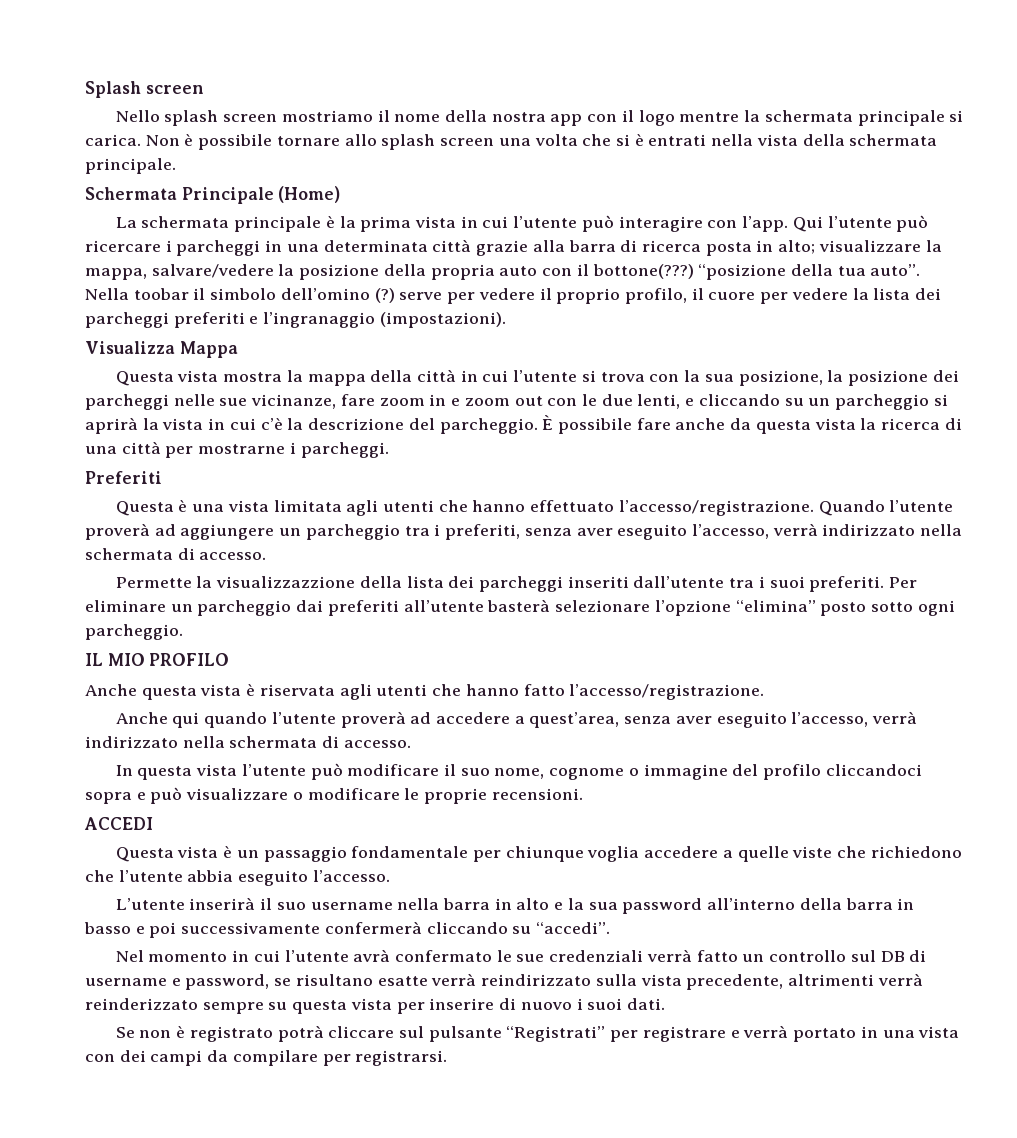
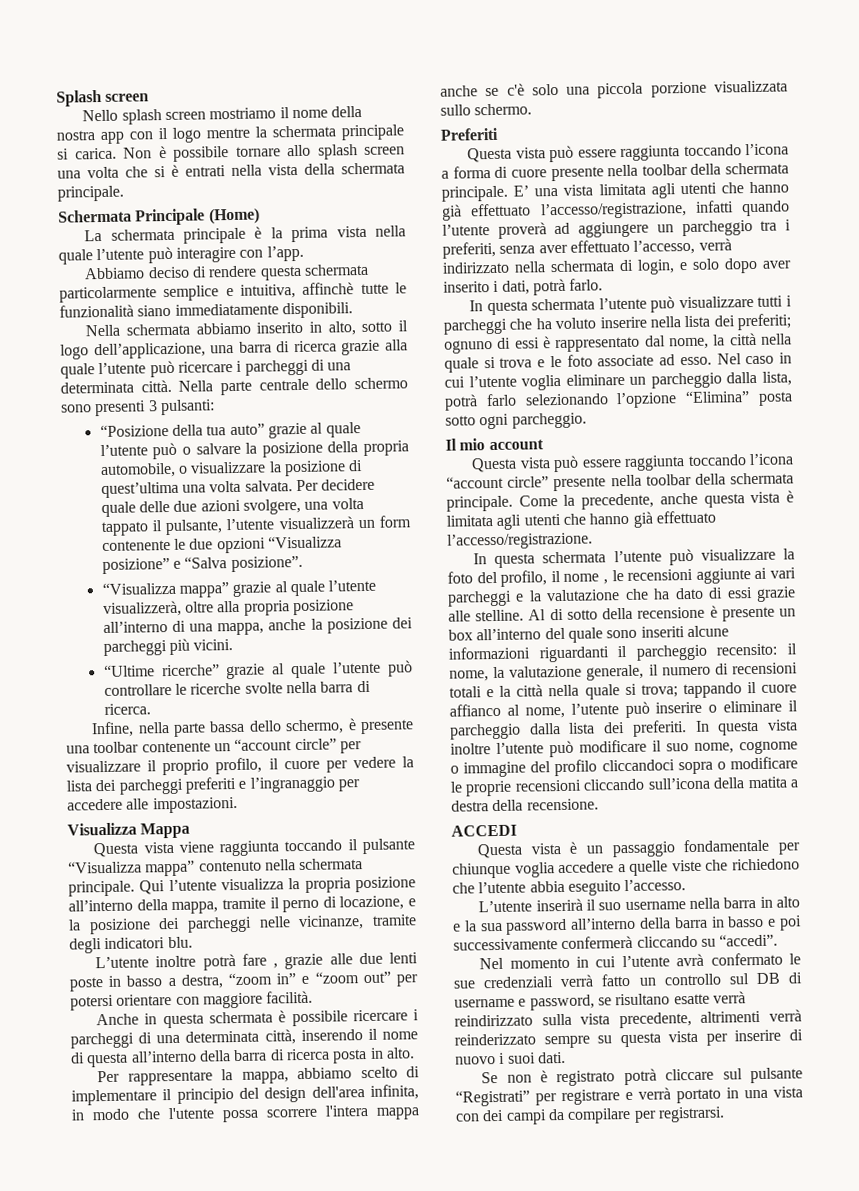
- La schermata principale è la prima vista in cui l’utente può interagire con l’app. Qui l’utente può ricercare i parcheggi in una determinata città grazie alla barra di ricerca posta in alto; visualizzare la mappa, salvare/vedere la posizione della propria auto con il bottone(???) “posizione della tua auto”. Nella toobar il simbolo dell’omino (?) serve per vedere il proprio profilo, il cuore per vedere la lista dei parcheggi preferiti e l’ingranaggio (impostazioni).
+ La schermata principale è la prima vista nella quale l’utente può interagire con l’app.
+ Abbiamo deciso di rendere questa schermata particolarmente semplice e intuitiva, affinchè tutte le funzionalità siano immediatamente disponibili.
+ Nella schermata abbiamo inserito in alto, sotto il logo dell’applicazione, una barra di ricerca grazie alla quale l’utente può ricercare i parcheggi di una determinata città. Nella parte centrale dello schermo sono presenti 3 pulsanti:
+ “Posizione della tua auto” grazie al quale l’utente può o salvare la posizione della propria automobile, o visualizzare la posizione di quest’ultima una volta salvata. Per decidere quale delle due azioni svolgere, una volta tappato il pulsante, l’utente visualizzerà un form contenente le due opzioni “Visualizza posizione” e “Salva posizione”.
+ “Visualizza mappa” grazie al quale l’utente visualizzerà, oltre alla propria posizione all’interno di una mappa, anche la posizione dei parcheggi più vicini.
+ “Ultime ricerche” grazie al quale l’utente può controllare le ricerche svolte nella barra di ricerca.
+ Infine, nella parte bassa dello schermo, è presente una toolbar contenente un “account circle” per visualizzare il proprio profilo, il cuore per vedere la lista dei parcheggi preferiti e l’ingranaggio per accedere alle impostazioni.
- Questa vista mostra la mappa della città in cui l’utente si trova con la sua posizione, la posizione dei parcheggi nelle sue vicinanze, fare zoom in e zoom out con le due lenti, e cliccando su un parcheggio si aprirà la vista in cui c’è la descrizione del parcheggio. È possibile fare anche da questa vista la ricerca di una città per mostrarne i parcheggi.
+ Questa vista viene raggiunta toccando il pulsante “Visualizza mappa” contenuto nella schermata principale. Qui l’utente visualizza la propria posizione all’interno della mappa, tramite il perno di locazione, e la posizione dei parcheggi nelle vicinanze, tramite degli indicatori blu.
+ L’utente inoltre potrà fare , grazie alle due lenti poste in basso a destra, “zoom in” e “zoom out” per potersi orientare con maggiore facilità.
+ Anche in questa schermata è possibile ricercare i parcheggi di una determinata città, inserendo il nome di questa all’interno della barra di ricerca posta in alto.
+ Per rappresentare la mappa, abbiamo scelto di implementare il principio del design dell'area infinita, in modo che l'utente possa scorrere l'intera mappa anche se c'è solo una piccola porzione visualizzata sullo schermo.
  Preferiti
- Questa è una vista limitata agli utenti che hanno effettuato l’accesso/registrazione. Quando l’utente proverà ad aggiungere un parcheggio tra i preferiti, senza aver eseguito l’accesso, verrà indirizzato nella schermata di accesso.
- Permette la visualizzazzione della lista dei parcheggi inseriti dall’utente tra i suoi preferiti. Per eliminare un parcheggio dai preferiti all’utente basterà selezionare l’opzione “elimina” posto sotto ogni parcheggio.
- IL MIO PROFILO
- Anche questa vista è riservata agli utenti che hanno fatto l’accesso/registrazione.
+ Questa vista può essere raggiunta toccando l’icona a forma di cuore presente nella toolbar della schermata principale. E’ una vista limitata agli utenti che hanno già effettuato l’accesso/registrazione, infatti quando l’utente proverà ad aggiungere un parcheggio tra i preferiti, senza aver effettuato l’accesso, verrà indirizzato nella schermata di login, e solo dopo aver inserito i dati, potrà farlo.
+ In questa schermata l’utente può visualizzare tutti i parcheggi che ha voluto inserire nella lista dei preferiti; ognuno di essi è rappresentato dal nome, la città nella quale si trova e le foto associate ad esso. Nel caso in cui l’utente voglia eliminare un parcheggio dalla lista, potrà farlo selezionando l’opzione “Elimina” posta sotto ogni parcheggio.
+ Il mio account
+ Questa vista può essere raggiunta toccando l’icona “account circle” presente nella toolbar della schermata principale. Come la precedente, anche questa vista è limitata agli utenti che hanno già effettuato l’accesso/registrazione.
- Anche qui quando l’utente proverà ad accedere a quest’area, senza aver eseguito l’accesso, verrà indirizzato nella schermata di accesso.
- In questa vista l’utente può modificare il suo nome, cognome o immagine del profilo cliccandoci sopra e può visualizzare o modificare le proprie recensioni.
+ In questa schermata l’utente può visualizzare la foto del profilo, il nome , le recensioni aggiunte ai vari parcheggi e la valutazione che ha dato di essi grazie alle stelline. Al di sotto della recensione è presente un box all’interno del quale sono inseriti alcune informazioni riguardanti il parcheggio recensito: il nome, la valutazione generale, il numero di recensioni totali e la città nella quale si trova; tappando il cuore affianco al nome, l’utente può inserire o eliminare il parcheggio dalla lista dei preferiti. In questa vista inoltre l’utente può modificare il suo nome, cognome o immagine del profilo cliccandoci sopra o modificare le proprie recensioni cliccando sull’icona della matita a destra della recensione.

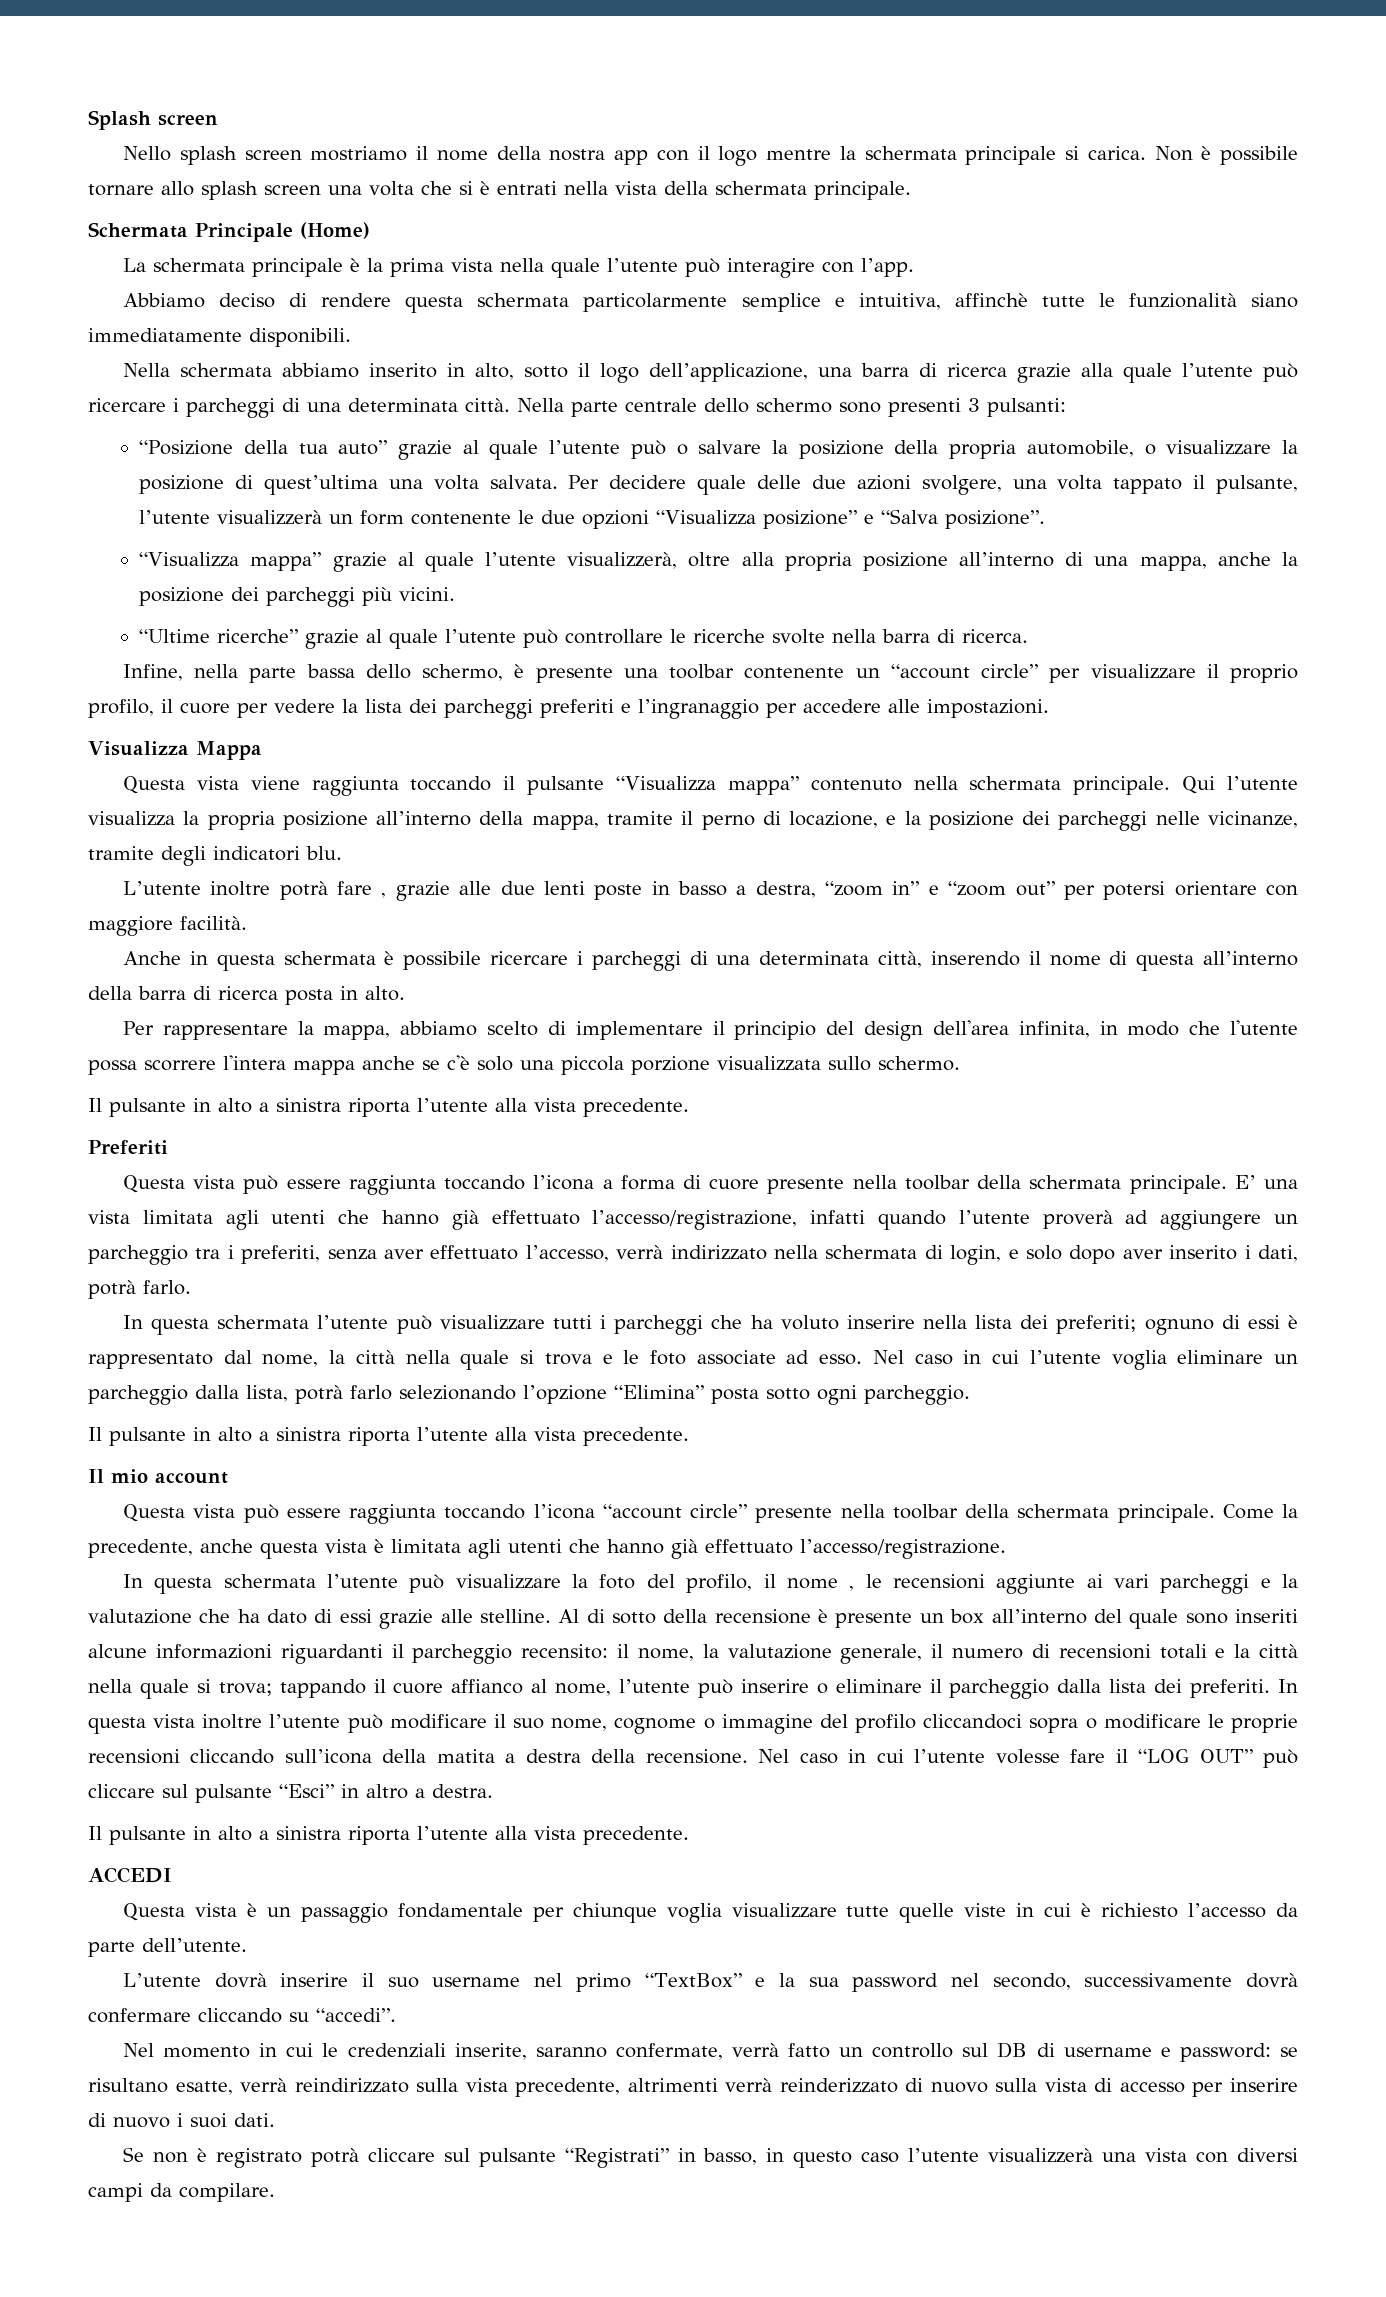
  Per rappresentare la mappa, abbiamo scelto di implementare il principio del design dell'area infinita, in modo che l'utente possa scorrere l'intera mappa anche se c'è solo una piccola porzione visualizzata sullo schermo.
+ Il pulsante in alto a sinistra riporta l’utente alla vista precedente.
  Nel caso in cui l’utente voglia eliminare un parcheggio dalla lista, potrà farlo selezionando l’opzione “Elimina” posta sotto ogni parcheggio.
+ Il pulsante in alto a sinistra riporta l’utente alla vista precedente.
+ Nel caso in cui l’utente volesse fare il “LOG OUT” può cliccare sul pulsante “Esci” in altro a destra.
+ Il pulsante in alto a sinistra riporta l’utente alla vista precedente.
- Questa vista è un passaggio fondamentale per chiunque voglia accedere a quelle viste che richiedono che l’utente abbia eseguito l’accesso.
- L’utente inserirà il suo username nella barra in alto e la sua password all’interno della barra in basso e poi successivamente confermerà cliccando su “accedi”.
+ Questa vista è un passaggio fondamentale per chiunque voglia visualizzare tutte quelle viste in cui è richiesto l’accesso da parte dell’utente.
+ L’utente dovrà inserire il suo username nel primo “TextBox” e la sua password nel secondo, successivamente dovrà confermare cliccando su “accedi”.
- Nel momento in cui l’utente avrà confermato le sue credenziali verrà fatto un controllo sul DB di username e password, se risultano esatte verrà reindirizzato sulla vista precedente, altrimenti verrà reinderizzato sempre su questa vista per inserire di nuovo i suoi dati.
+ Nel momento in cui le credenziali inserite, saranno confermate, verrà fatto un controllo sul DB di username e password: se risultano esatte, verrà reindirizzato sulla vista precedente, altrimenti verrà reinderizzato di nuovo sulla vista di accesso per inserire di nuovo i suoi dati.
- Se non è registrato potrà cliccare sul pulsante “Registrati” per registrare e verrà portato in una vista con dei campi da compilare per registrarsi.
+ Se non è registrato potrà cliccare sul pulsante “Registrati” in basso, in questo caso l’utente visualizzerà una vista con diversi campi da compilare.

